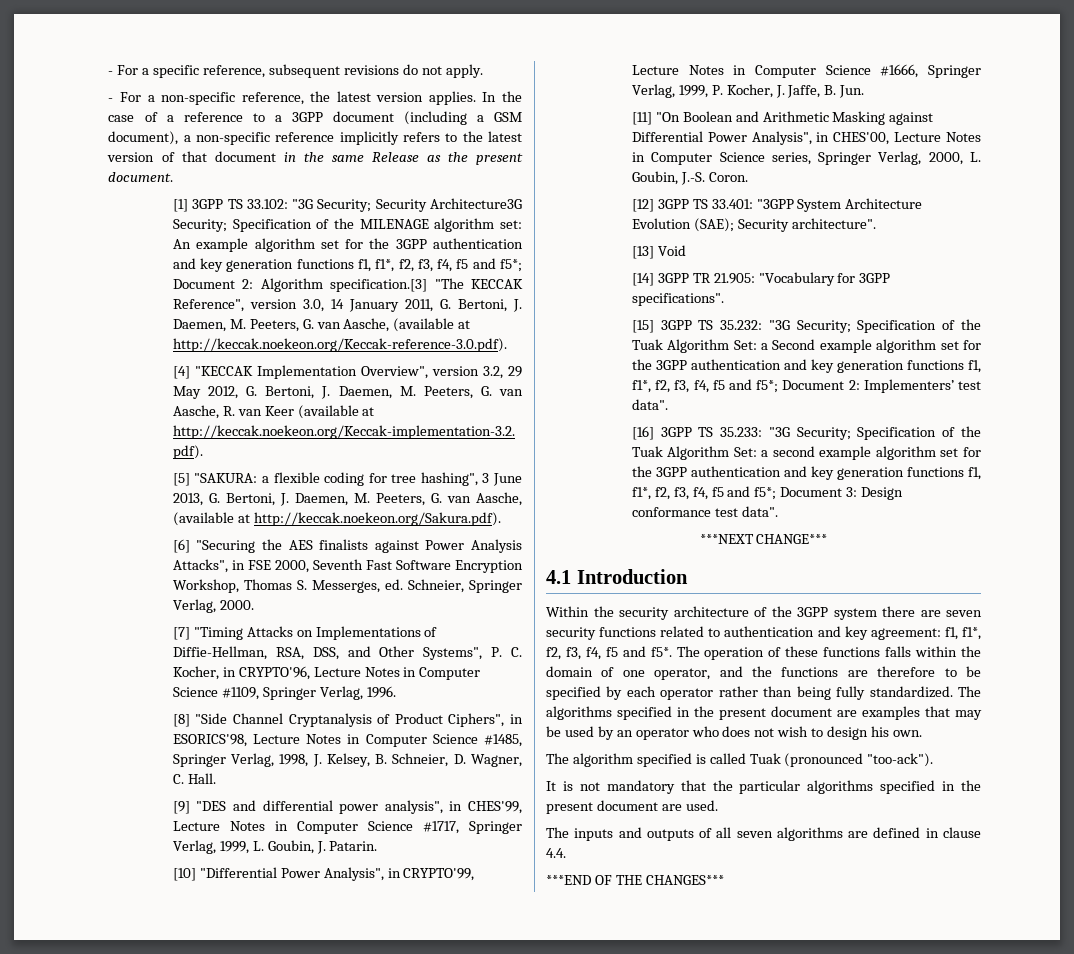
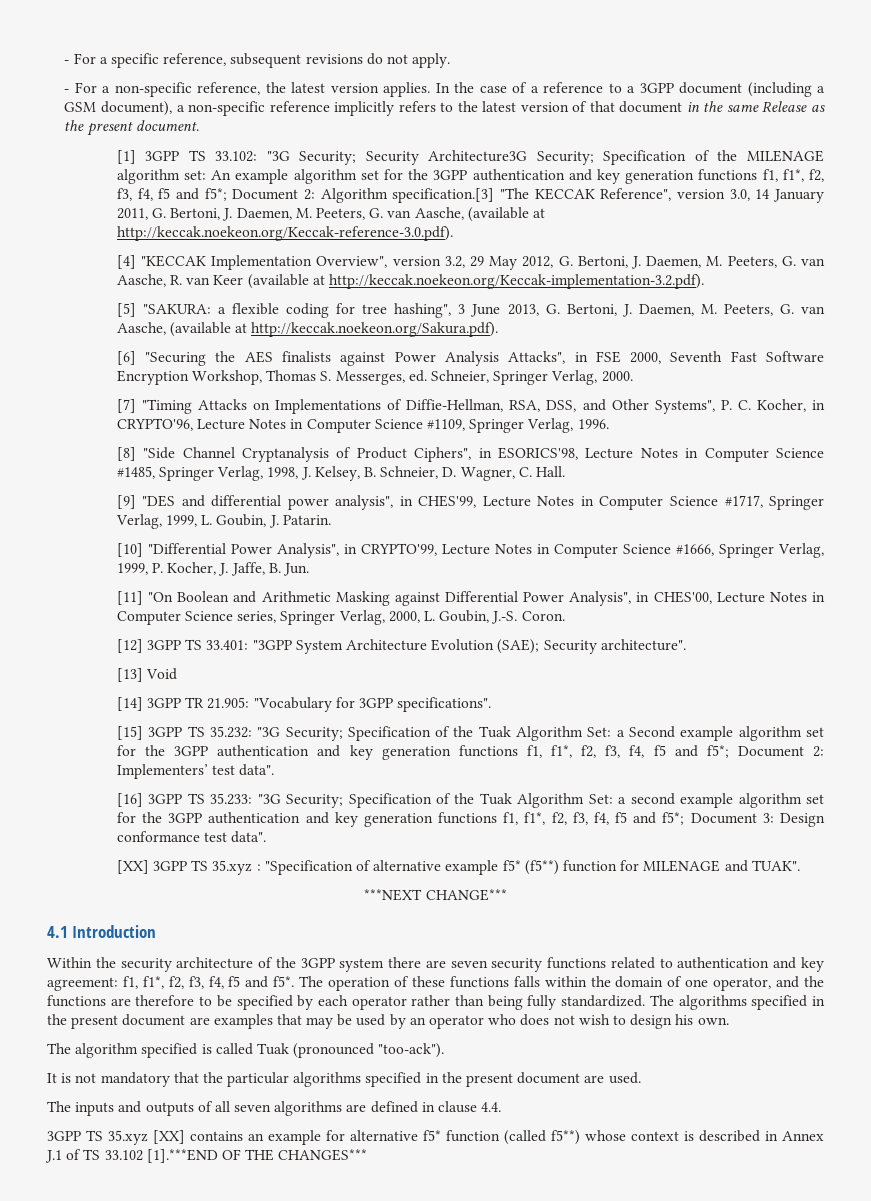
+ [XX] 3GPP TS 35.xyz : "Specification of alternative example f5* (f5**) function for MILENAGE and TUAK".
- ***END OF THE CHANGES***
+ 3GPP TS 35.xyz [XX] contains an example for alternative f5* function (called f5**) whose context is described in Annex J.1 of TS 33.102 [1].***END OF THE CHANGES***

